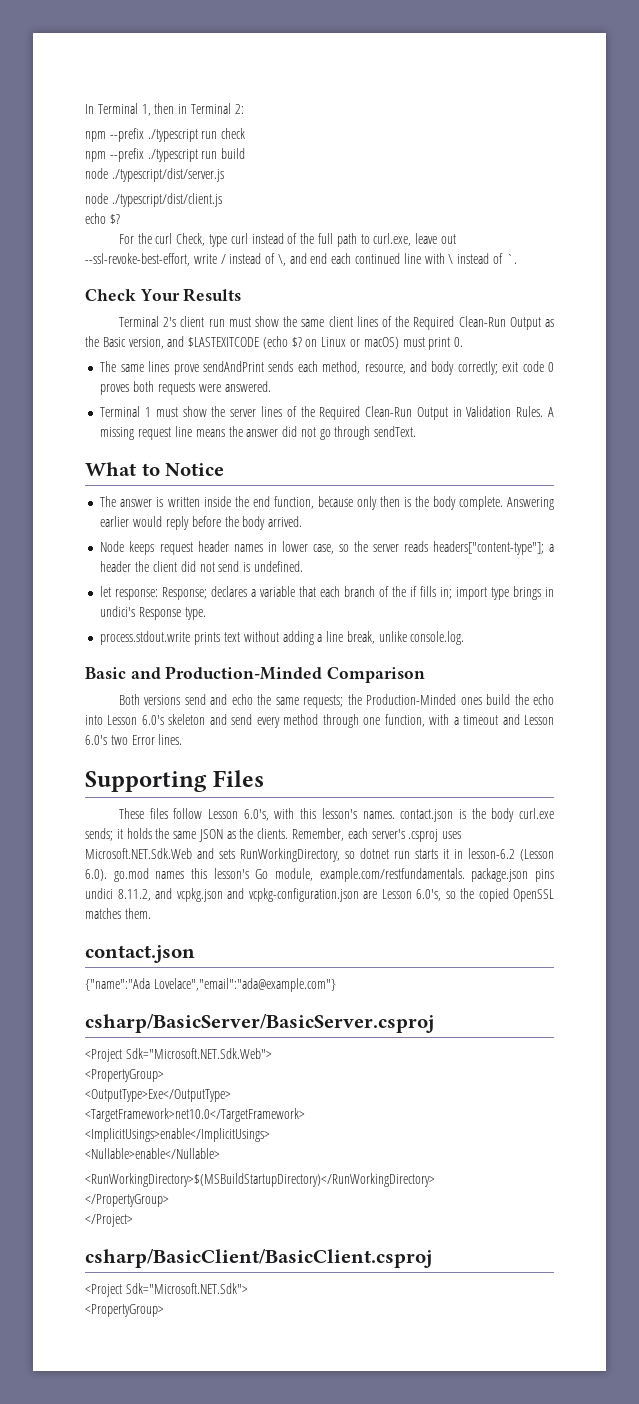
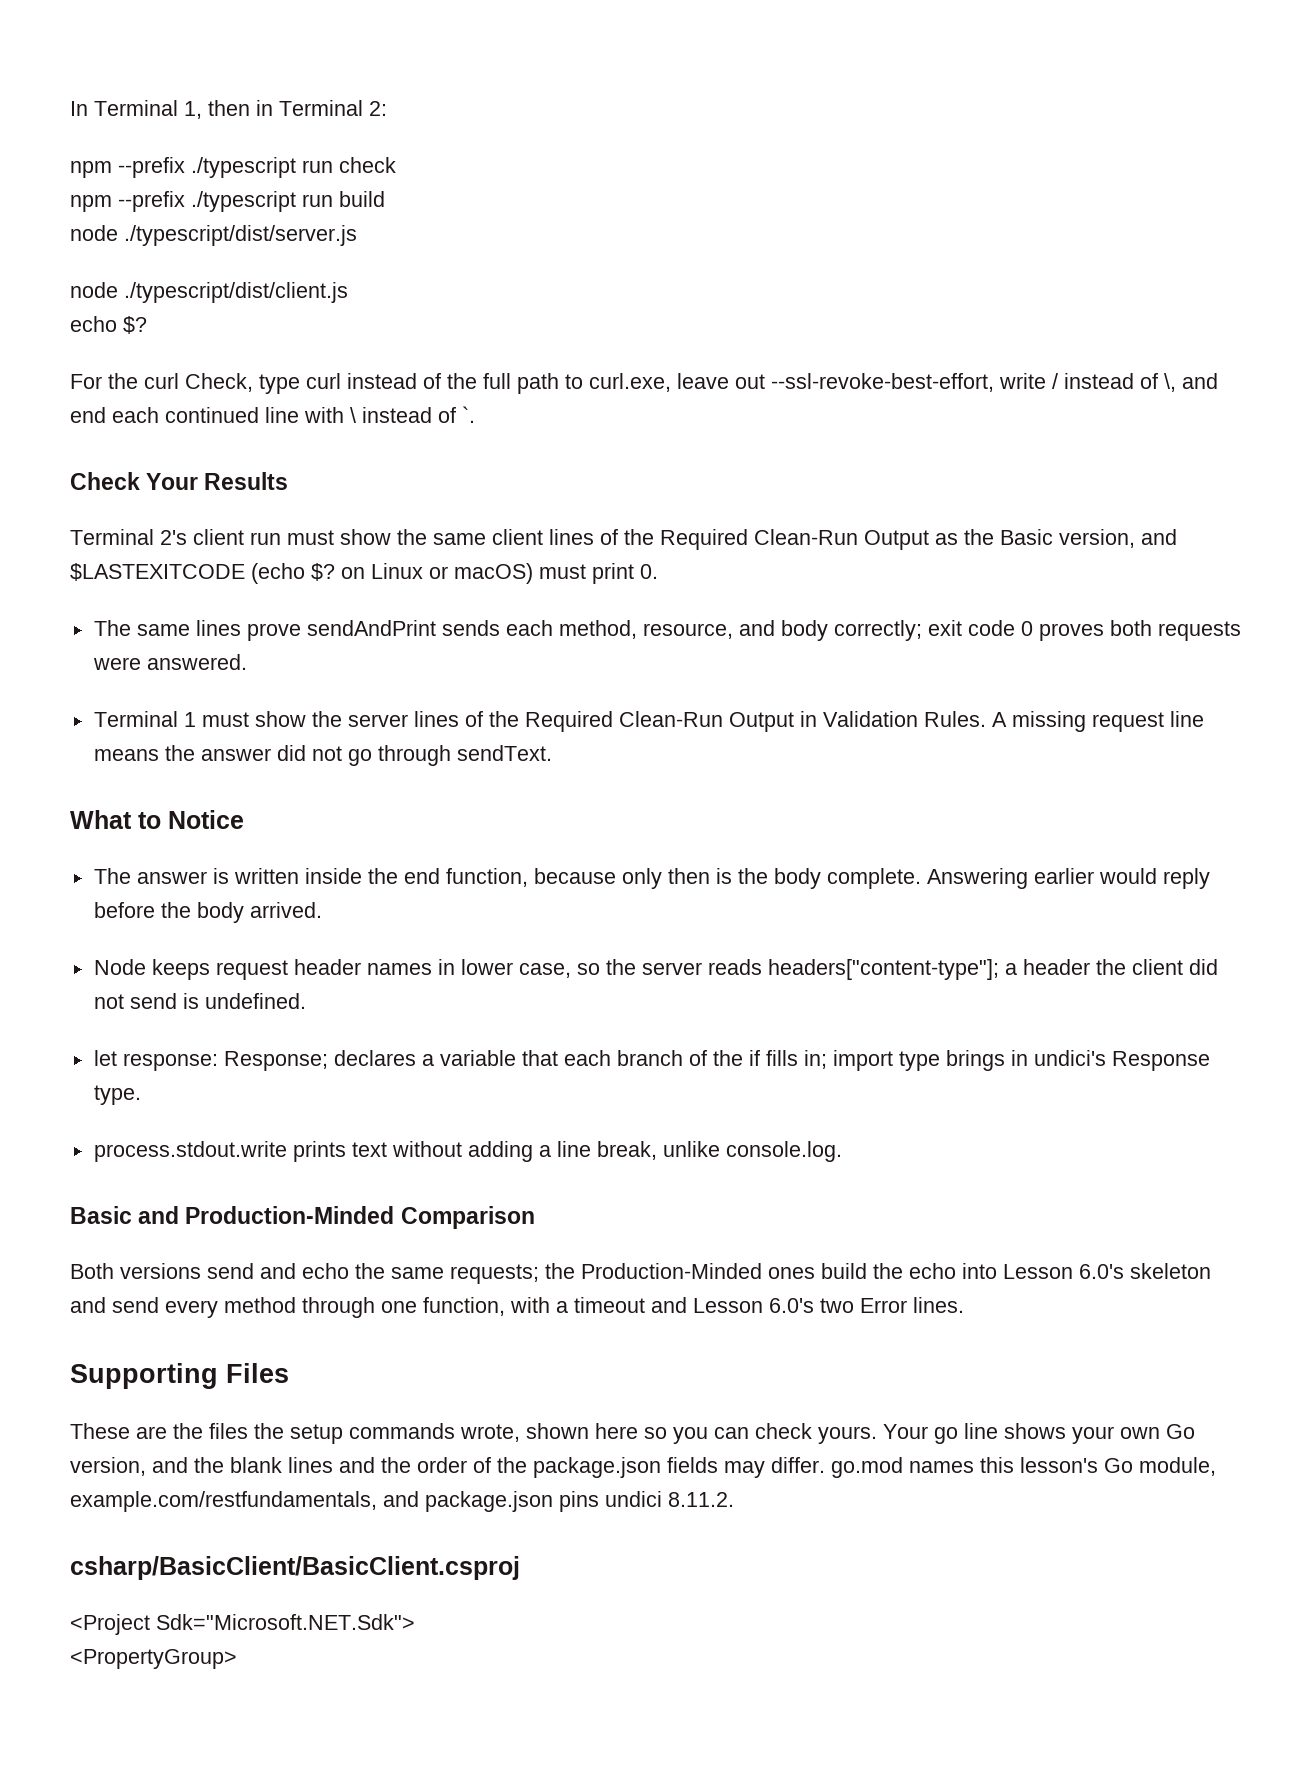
- These files follow Lesson 6.0's, with this lesson's names. contact.json is the body curl.exe sends; it holds the same JSON as the clients. Remember, each server's .csproj uses Microsoft.NET.Sdk.Web and sets RunWorkingDirectory, so dotnet run starts it in lesson-6.2 (Lesson 6.0). go.mod names this lesson's Go module, example.com/restfundamentals. package.json pins undici 8.11.2, and vcpkg.json and vcpkg-configuration.json are Lesson 6.0's, so the copied OpenSSL matches them.
- contact.json
- {"name":"Ada Lovelace","email":"ada@example.com"}
- csharp/BasicServer/BasicServer.csproj
- <Project Sdk="Microsoft.NET.Sdk.Web">
- <PropertyGroup>
- <OutputType>Exe</OutputType>
- <TargetFramework>net10.0</TargetFramework>
- <ImplicitUsings>enable</ImplicitUsings>
- <Nullable>enable</Nullable>
- <RunWorkingDirectory>$(MSBuildStartupDirectory)</RunWorkingDirectory>
- </PropertyGroup>
- </Project>
+ These are the files the setup commands wrote, shown here so you can check yours. Your go line shows your own Go version, and the blank lines and the order of the package.json fields may differ. go.mod names this lesson's Go module, example.com/restfundamentals, and package.json pins undici 8.11.2.

